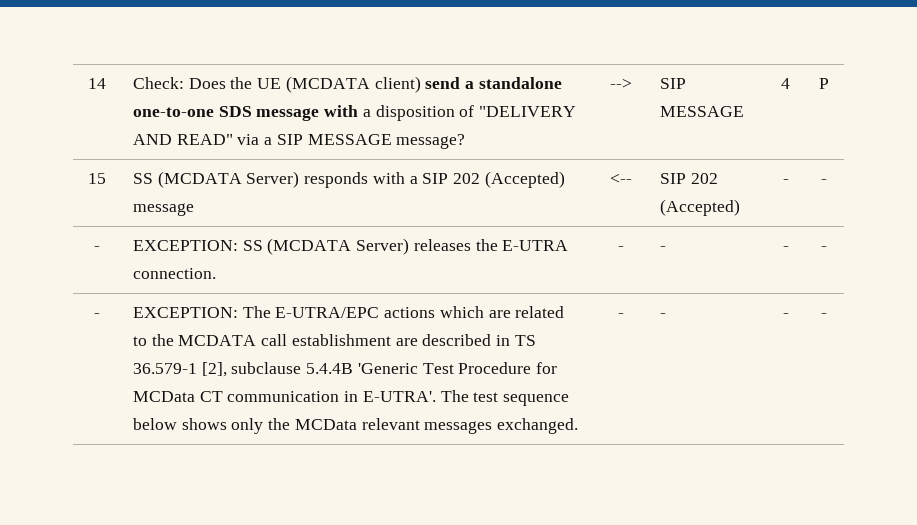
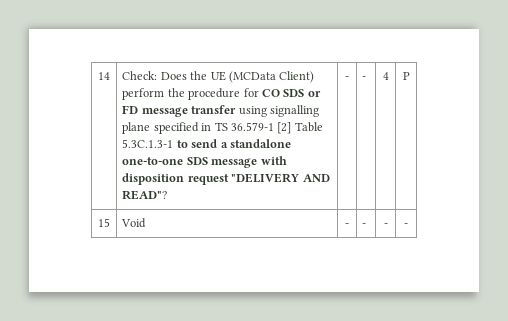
- Check: Does the UE (MCDATA client) send a standalone one-to-one SDS message with a disposition of "DELIVERY AND READ" via a SIP MESSAGE message? | --> | SIP MESSAGE | 4 | P
- 15 | SS (MCDATA Server) responds with a SIP 202 (Accepted) message | <-- | SIP 202 (Accepted) | - | -
- - | EXCEPTION: SS (MCDATA Server) releases the E-UTRA connection. | - | - | - | -
- - | EXCEPTION: The E-UTRA/EPC actions which are related to the MCDATA call establishment are described in TS 36.579-1 [2], subclause 5.4.4B 'Generic Test Procedure for MCData CT communication in E-UTRA'. The test sequence below shows only the MCData relevant messages exchanged. | - | - | - | -
+ Check: Does the UE (MCData Client) perform the procedure for CO SDS or FD message transfer using signalling plane specified in TS 36.579-1 [2] Table 5.3C.1.3-1 to send a standalone one-to-one SDS message with disposition request "DELIVERY AND READ"? | - | - | 4 | P
+ 15 | Void | - | - | - | -

